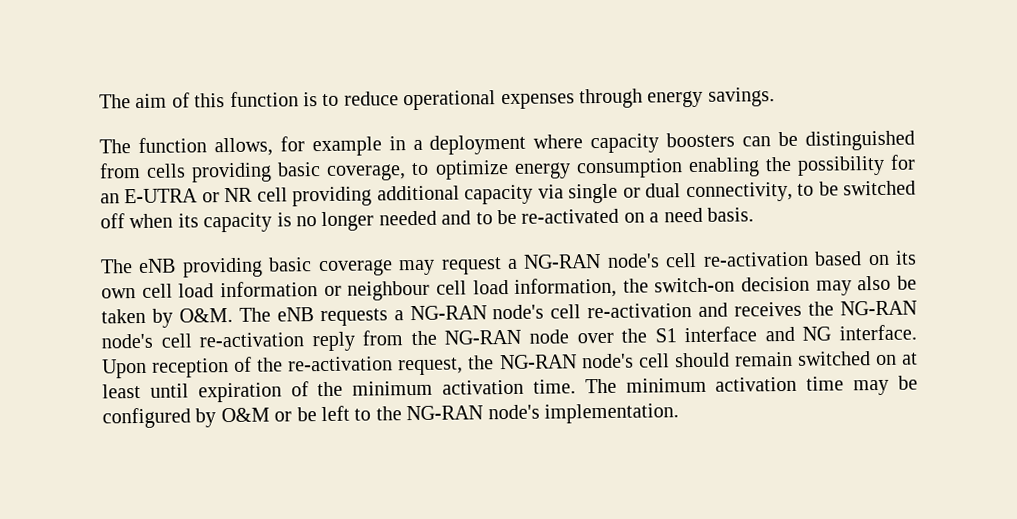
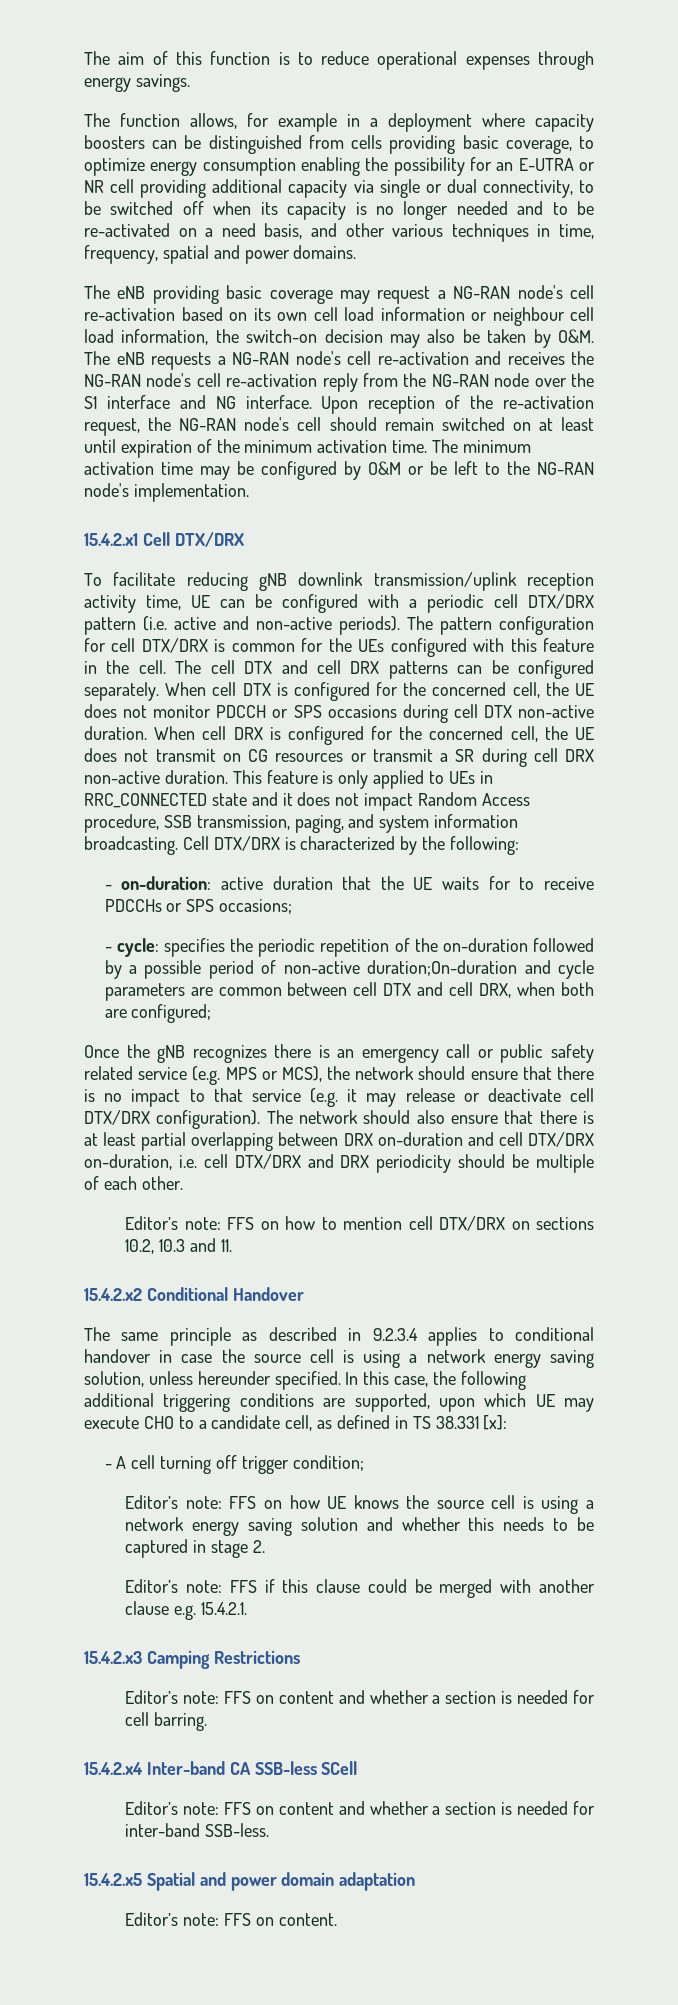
- The function allows, for example in a deployment where capacity boosters can be distinguished from cells providing basic coverage, to optimize energy consumption enabling the possibility for an E-UTRA or NR cell providing additional capacity via single or dual connectivity, to be switched off when its capacity is no longer needed and to be re-activated on a need basis.
+ The function allows, for example in a deployment where capacity boosters can be distinguished from cells providing basic coverage, to optimize energy consumption enabling the possibility for an E-UTRA or NR cell providing additional capacity via single or dual connectivity, to be switched off when its capacity is no longer needed and to be re-activated on a need basis, and other various techniques in time, frequency, spatial and power domains.
+ 15.4.2.x1 Cell DTX/DRX
+ To facilitate reducing gNB downlink transmission/uplink reception activity time, UE can be configured with a periodic cell DTX/DRX pattern (i.e. active and non-active periods). The pattern configuration for cell DTX/DRX is common for the UEs configured with this feature in the cell. The cell DTX and cell DRX patterns can be configured separately. When cell DTX is configured for the concerned cell, the UE does not monitor PDCCH or SPS occasions during cell DTX non-active duration. When cell DRX is configured for the concerned cell, the UE does not transmit on CG resources or transmit a SR during cell DRX non-active duration. This feature is only applied to UEs in RRC_CONNECTED state and it does not impact Random Access procedure, SSB transmission, paging, and system information broadcasting. Cell DTX/DRX is characterized by the following:
+ - on-duration: active duration that the UE waits for to receive PDCCHs or SPS occasions;
+ - cycle: specifies the periodic repetition of the on-duration followed by a possible period of non-active duration;On-duration and cycle parameters are common between cell DTX and cell DRX, when both are configured;
+ Once the gNB recognizes there is an emergency call or public safety related service (e.g. MPS or MCS), the network should ensure that there is no impact to that service (e.g. it may release or deactivate cell DTX/DRX configuration). The network should also ensure that there is at least partial overlapping between DRX on-duration and cell DTX/DRX on-duration, i.e. cell DTX/DRX and DRX periodicity should be multiple of each other.
+ Editor’s note: FFS on how to mention cell DTX/DRX on sections 10.2, 10.3 and 11.
+ 15.4.2.x2 Conditional Handover
+ The same principle as described in 9.2.3.4 applies to conditional handover in case the source cell is using a network energy saving solution, unless hereunder specified. In this case, the following additional triggering conditions are supported, upon which UE may execute CHO to a candidate cell, as defined in TS 38.331 [x]:
+ - A cell turning off trigger condition;
+ Editor’s note: FFS on how UE knows the source cell is using a network energy saving solution and whether this needs to be captured in stage 2.
+ Editor’s note: FFS if this clause could be merged with another clause e.g. 15.4.2.1.
+ 15.4.2.x3 Camping Restrictions
+ Editor’s note: FFS on content and whether a section is needed for cell barring.
+ 15.4.2.x4 Inter-band CA SSB-less SCell
+ Editor’s note: FFS on content and whether a section is needed for inter-band SSB-less.
+ 15.4.2.x5 Spatial and power domain adaptation
+ Editor’s note: FFS on content.

